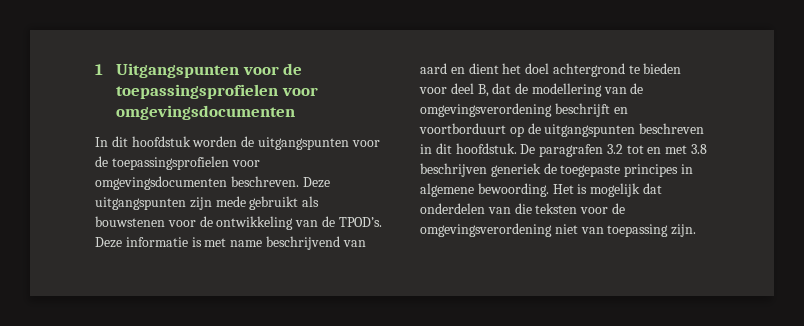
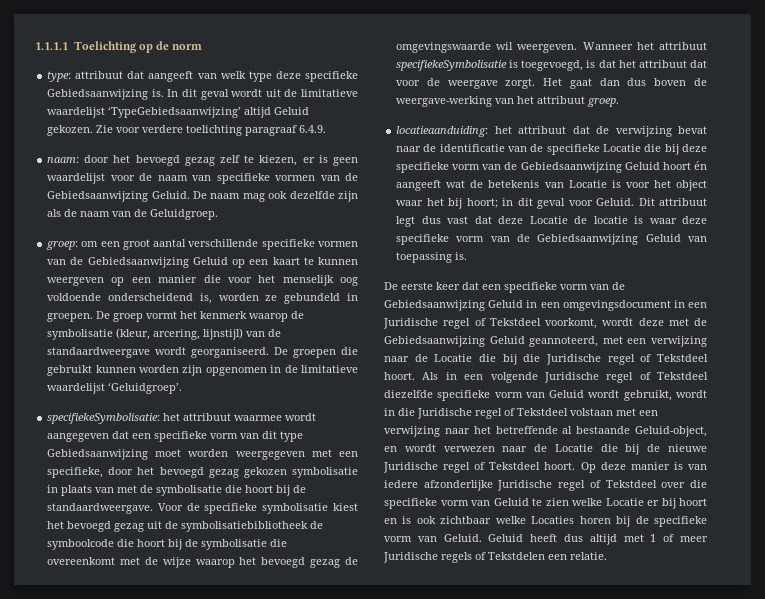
- 1 Uitgangspunten voor de toepassingsprofielen voor omgevingsdocumenten
- In dit hoofdstuk worden de uitgangspunten voor de toepassingsprofielen voor omgevingsdocumenten beschreven. Deze uitgangspunten zijn mede gebruikt als bouwstenen voor de ontwikkeling van de TPOD’s. Deze informatie is met name beschrijvend van aard en dient het doel achtergrond te bieden voor deel B, dat de modellering van de omgevingsverordening beschrijft en voortborduurt op de uitgangspunten beschreven in dit hoofdstuk. De paragrafen 3.2 tot en met 3.8 beschrijven generiek de toegepaste principes in algemene bewoording. Het is mogelijk dat onderdelen van die teksten voor de omgevingsverordening niet van toepassing zijn.
+ 1.1.1.1 Toelichting op de norm
+ type: attribuut dat aangeeft van welk type deze specifieke Gebiedsaanwijzing is. In dit geval wordt uit de limitatieve waardelijst ‘TypeGebiedsaanwijzing’ altijd Geluid gekozen. Zie voor verdere toelichting paragraaf 6.4.9.
+ naam: door het bevoegd gezag zelf te kiezen, er is geen waardelijst voor de naam van specifieke vormen van de Gebiedsaanwijzing Geluid. De naam mag ook dezelfde zijn als de naam van de Geluidgroep.
+ groep: om een groot aantal verschillende specifieke vormen van de Gebiedsaanwijzing Geluid op een kaart te kunnen weergeven op een manier die voor het menselijk oog voldoende onderscheidend is, worden ze gebundeld in groepen. De groep vormt het kenmerk waarop de symbolisatie (kleur, arcering, lijnstijl) van de standaardweergave wordt georganiseerd. De groepen die gebruikt kunnen worden zijn opgenomen in de limitatieve waardelijst ‘Geluidgroep’.
+ specifiekeSymbolisatie: het attribuut waarmee wordt aangegeven dat een specifieke vorm van dit type Gebiedsaanwijzing moet worden weergegeven met een specifieke, door het bevoegd gezag gekozen symbolisatie in plaats van met de symbolisatie die hoort bij de standaardweergave. Voor de specifieke symbolisatie kiest het bevoegd gezag uit de symbolisatiebibliotheek de symboolcode die hoort bij de symbolisatie die overeenkomt met de wijze waarop het bevoegd gezag de omgevingswaarde wil weergeven. Wanneer het attribuut specifiekeSymbolisatie is toegevoegd, is dat het attribuut dat voor de weergave zorgt. Het gaat dan dus boven de weergave-werking van het attribuut groep.
+ locatieaanduiding: het attribuut dat de verwijzing bevat naar de identificatie van de specifieke Locatie die bij deze specifieke vorm van de Gebiedsaanwijzing Geluid hoort én aangeeft wat de betekenis van Locatie is voor het object waar het bij hoort; in dit geval voor Geluid. Dit attribuut legt dus vast dat deze Locatie de locatie is waar deze specifieke vorm van de Gebiedsaanwijzing Geluid van toepassing is.
+ De eerste keer dat een specifieke vorm van de Gebiedsaanwijzing Geluid in een omgevingsdocument in een Juridische regel of Tekstdeel voorkomt, wordt deze met de Gebiedsaanwijzing Geluid geannoteerd, met een verwijzing naar de Locatie die bij die Juridische regel of Tekstdeel hoort. Als in een volgende Juridische regel of Tekstdeel diezelfde specifieke vorm van Geluid wordt gebruikt, wordt in die Juridische regel of Tekstdeel volstaan met een verwijzing naar het betreffende al bestaande Geluid-object, en wordt verwezen naar de Locatie die bij de nieuwe Juridische regel of Tekstdeel hoort. Op deze manier is van iedere afzonderlijke Juridische regel of Tekstdeel over die specifieke vorm van Geluid te zien welke Locatie er bij hoort en is ook zichtbaar welke Locaties horen bij de specifieke vorm van Geluid. Geluid heeft dus altijd met 1 of meer Juridische regels of Tekstdelen een relatie.

